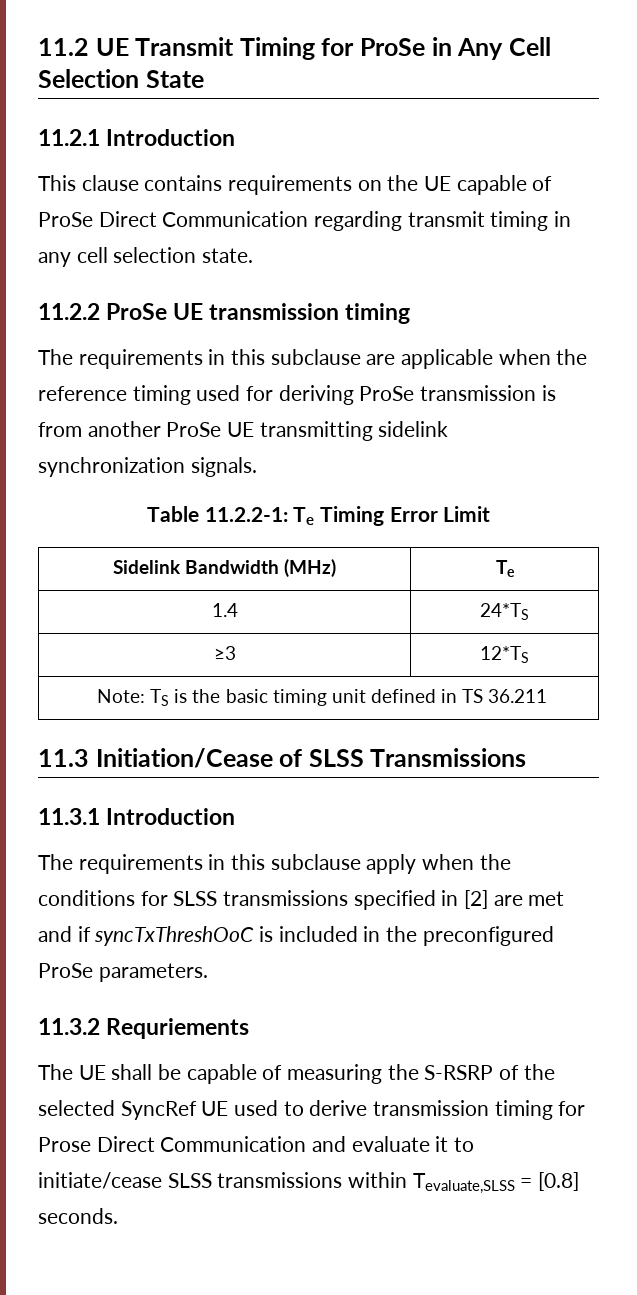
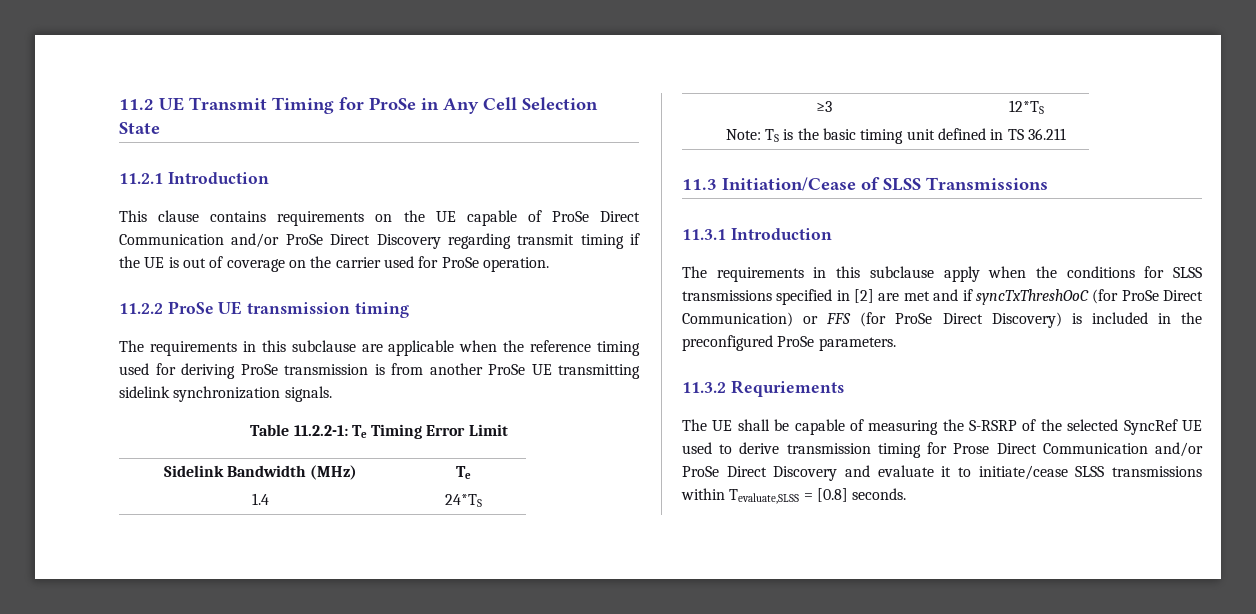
- This clause contains requirements on the UE capable of ProSe Direct Communication regarding transmit timing in any cell selection state.
+ This clause contains requirements on the UE capable of ProSe Direct Communication and/or ProSe Direct Discovery regarding transmit timing if the UE is out of coverage on the carrier used for ProSe operation.
- The requirements in this subclause apply when the conditions for SLSS transmissions specified in [2] are met and if syncTxThreshOoC is included in the preconfigured ProSe parameters.
+ The requirements in this subclause apply when the conditions for SLSS transmissions specified in [2] are met and if syncTxThreshOoC (for ProSe Direct Communication) or FFS (for ProSe Direct Discovery) is included in the preconfigured ProSe parameters.
- The UE shall be capable of measuring the S-RSRP of the selected SyncRef UE used to derive transmission timing for Prose Direct Communication and evaluate it to initiate/cease SLSS transmissions within Tevaluate,SLSS = [0.8] seconds.
+ The UE shall be capable of measuring the S-RSRP of the selected SyncRef UE used to derive transmission timing for Prose Direct Communication and/or ProSe Direct Discovery and evaluate it to initiate/cease SLSS transmissions within Tevaluate,SLSS = [0.8] seconds.

